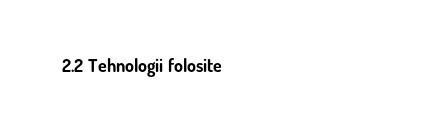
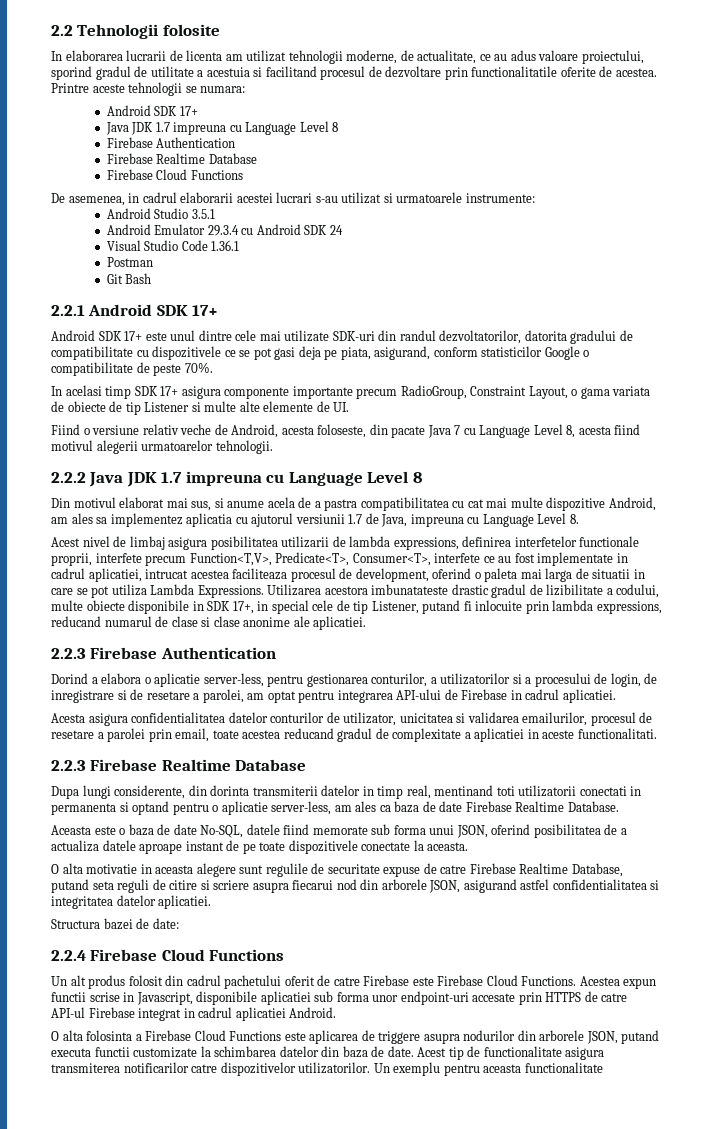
+ In elaborarea lucrarii de licenta am utilizat tehnologii moderne, de actualitate, ce au adus valoare proiectului, sporind gradul de utilitate a acestuia si facilitand procesul de dezvoltare prin functionalitatile oferite de acestea. Printre aceste tehnologii se numara:
+ Android SDK 17+
+ Java JDK 1.7 impreuna cu Language Level 8
+ Firebase Authentication
+ Firebase Realtime Database
+ Firebase Cloud Functions
+ De asemenea, in cadrul elaborarii acestei lucrari s-au utilizat si urmatoarele instrumente:
+ Android Studio 3.5.1
+ Android Emulator 29.3.4 cu Android SDK 24
+ Visual Studio Code 1.36.1
+ Postman
+ Git Bash
+ 2.2.1 Android SDK 17+
+ Android SDK 17+ este unul dintre cele mai utilizate SDK-uri din randul dezvoltatorilor, datorita gradului de compatibilitate cu dispozitivele ce se pot gasi deja pe piata, asigurand, conform statisticilor Google o compatibilitate de peste 70%.
+ In acelasi timp SDK 17+ asigura componente importante precum RadioGroup, Constraint Layout, o gama variata de obiecte de tip Listener si multe alte elemente de UI.
+ Fiind o versiune relativ veche de Android, acesta foloseste, din pacate Java 7 cu Language Level 8, acesta fiind motivul alegerii urmatoarelor tehnologii.
+ 2.2.2 Java JDK 1.7 impreuna cu Language Level 8
+ Din motivul elaborat mai sus, si anume acela de a pastra compatibilitatea cu cat mai multe dispozitive Android, am ales sa implementez aplicatia cu ajutorul versiunii 1.7 de Java, impreuna cu Language Level 8.
+ Acest nivel de limbaj asigura posibilitatea utilizarii de lambda expressions, definirea interfetelor functionale proprii, interfete precum Function<T,V>, Predicate<T>, Consumer<T>, interfete ce au fost implementate in cadrul aplicatiei, intrucat acestea faciliteaza procesul de development, oferind o paleta mai larga de situatii in care se pot utiliza Lambda Expressions. Utilizarea acestora imbunatateste drastic gradul de lizibilitate a codului, multe obiecte disponibile in SDK 17+, in special cele de tip Listener, putand fi inlocuite prin lambda expressions, reducand numarul de clase si clase anonime ale aplicatiei.
+ 2.2.3 Firebase Authentication
+ Dorind a elabora o aplicatie server-less, pentru gestionarea conturilor, a utilizatorilor si a procesului de login, de inregistrare si de resetare a parolei, am optat pentru integrarea API-ului de Firebase in cadrul aplicatiei.
+ Acesta asigura confidentialitatea datelor conturilor de utilizator, unicitatea si validarea emailurilor, procesul de resetare a parolei prin email, toate acestea reducand gradul de complexitate a aplicatiei in aceste functionalitati.
+ 2.2.3 Firebase Realtime Database
+ Dupa lungi considerente, din dorinta transmiterii datelor in timp real, mentinand toti utilizatorii conectati in permanenta si optand pentru o aplicatie server-less, am ales ca baza de date Firebase Realtime Database.
+ Aceasta este o baza de date No-SQL, datele fiind memorate sub forma unui JSON, oferind posibilitatea de a actualiza datele aproape instant de pe toate dispozitivele conectate la aceasta.
+ O alta motivatie in aceasta alegere sunt regulile de securitate expuse de catre Firebase Realtime Database, putand seta reguli de citire si scriere asupra fiecarui nod din arborele JSON, asigurand astfel confidentialitatea si integritatea datelor aplicatiei.
+ Structura bazei de date:
+ 2.2.4 Firebase Cloud Functions
+ Un alt produs folosit din cadrul pachetului oferit de catre Firebase este Firebase Cloud Functions. Acestea expun functii scrise in Javascript, disponibile aplicatiei sub forma unor endpoint-uri accesate prin HTTPS de catre API-ul Firebase integrat in cadrul aplicatiei Android.
+ O alta folosinta a Firebase Cloud Functions este aplicarea de triggere asupra nodurilor din arborele JSON, putand executa functii customizate la schimbarea datelor din baza de date. Acest tip de functionalitate asigura transmiterea notificarilor catre dispozitivelor utilizatorilor. Un exemplu pentru aceasta functionalitate

